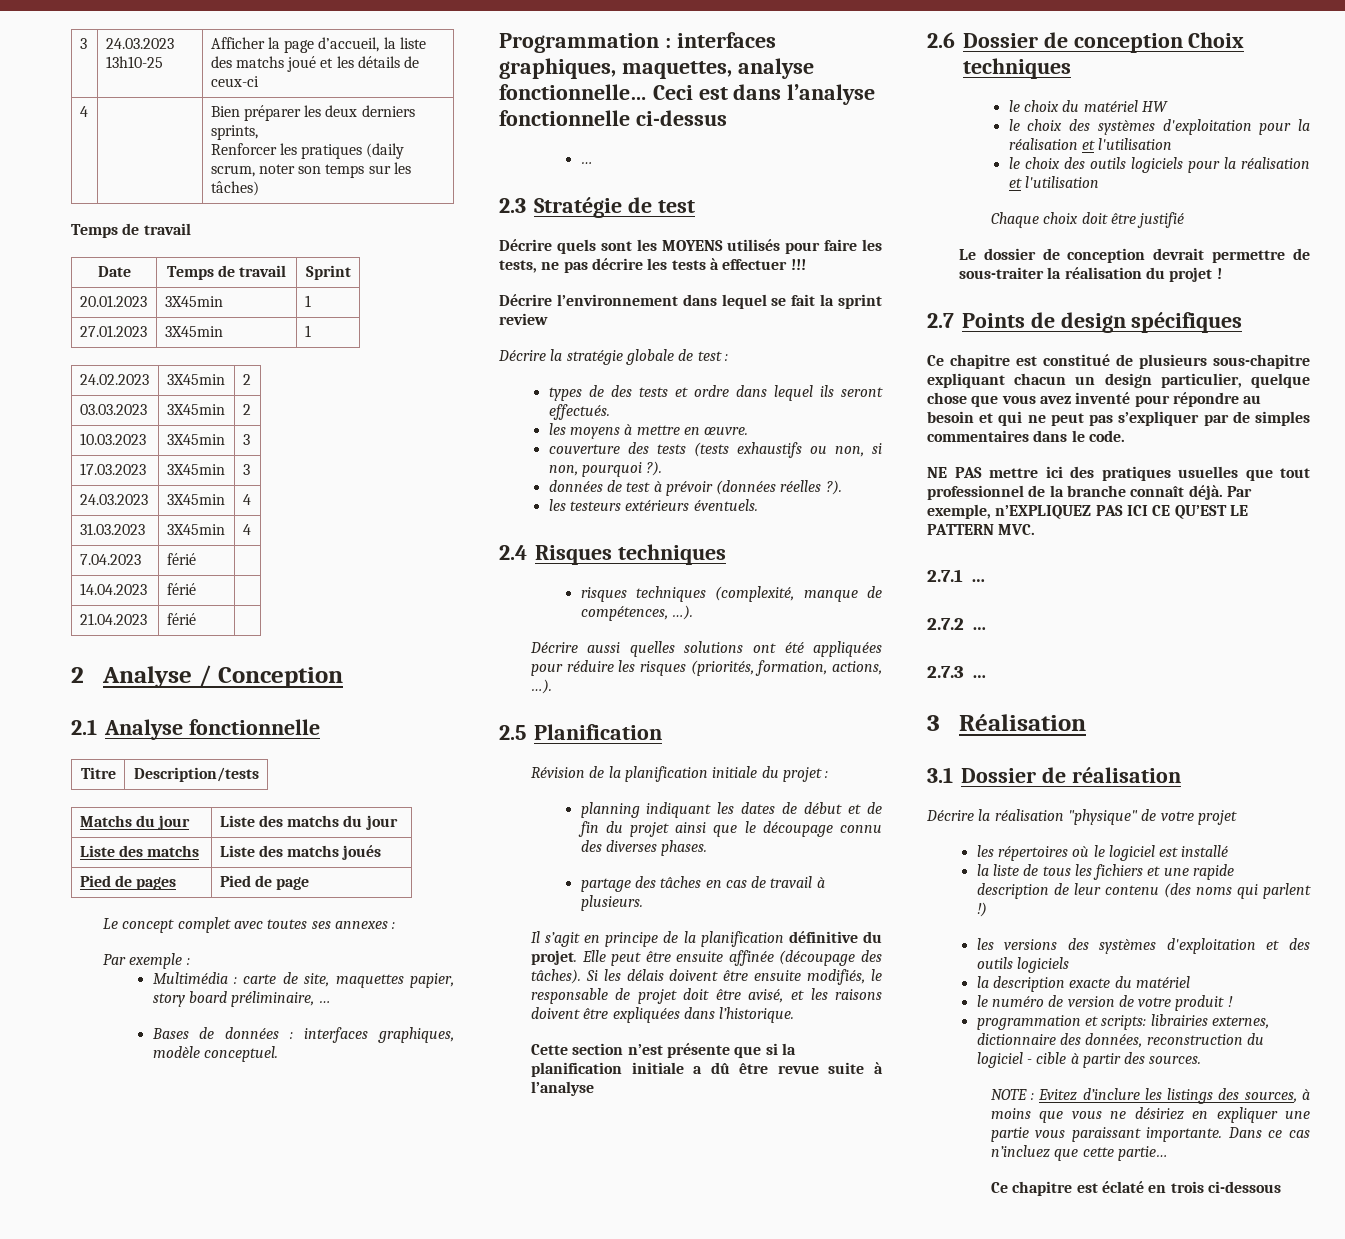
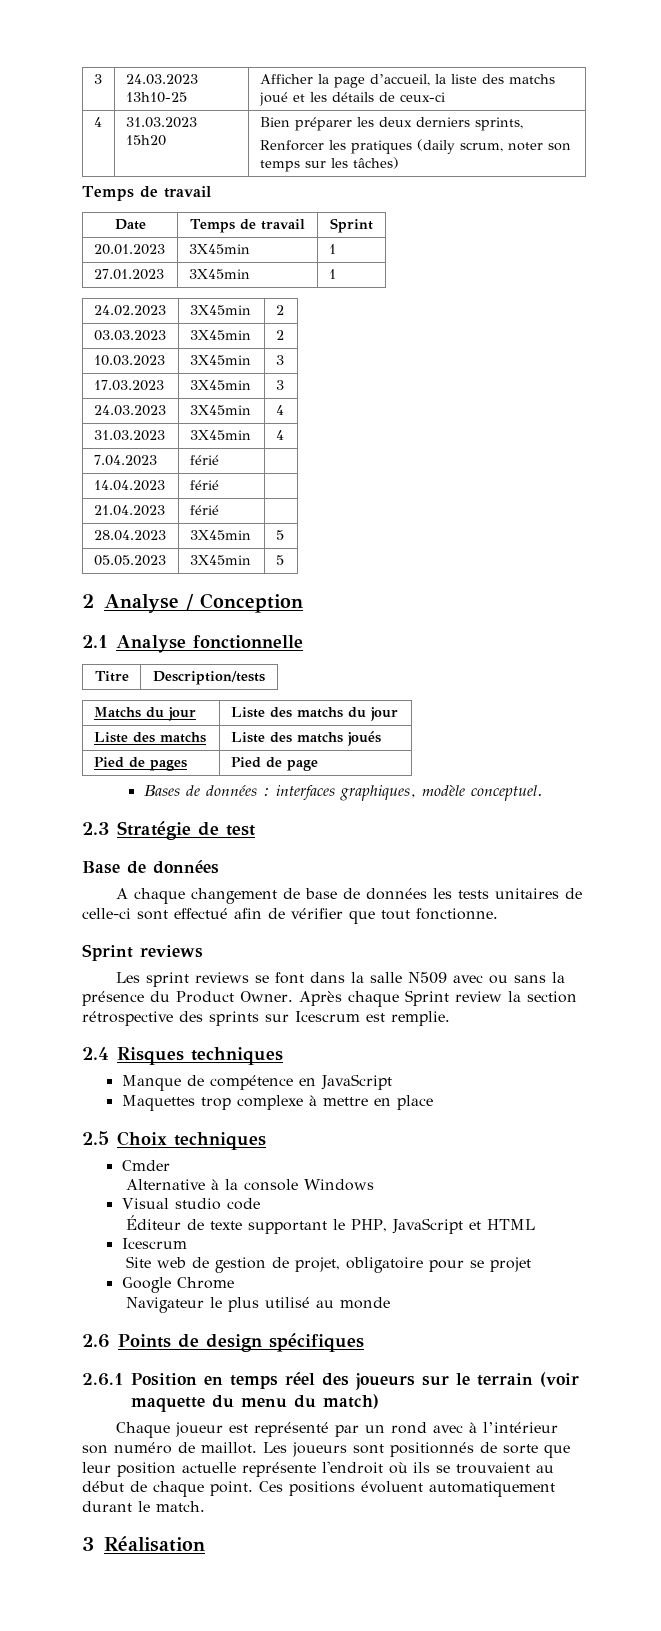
- 4 | | Bien préparer les deux derniers sprints,
+ 4 | 31.03.2023 15h20 | Bien préparer les deux derniers sprints,
+ 28.04.2023 | 3X45min | 5
+ 05.05.2023 | 3X45min | 5
- Le concept complet avec toutes ses annexes :
- Par exemple :
- Multimédia : carte de site, maquettes papier, story board préliminaire, …
- Programmation : interfaces graphiques, maquettes, analyse fonctionnelle… Ceci est dans l’analyse fonctionnelle ci-dessus
- …
  2.3 Stratégie de test
- Décrire quels sont les MOYENS utilisés pour faire les tests, ne pas décrire les tests à effectuer !!!
- Décrire l’environnement dans lequel se fait la sprint review
- Décrire la stratégie globale de test :
- types de des tests et ordre dans lequel ils seront effectués.
- les moyens à mettre en œuvre.
- couverture des tests (tests exhaustifs ou non, si non, pourquoi ?).
- données de test à prévoir (données réelles ?).
- les testeurs extérieurs éventuels.
+ Base de données
+ A chaque changement de base de données les tests unitaires de celle-ci sont effectué afin de vérifier que tout fonctionne.
+ Sprint reviews
+ Les sprint reviews se font dans la salle N509 avec ou sans la présence du Product Owner. Après chaque Sprint review la section rétrospective des sprints sur Icescrum est remplie.
  2.4 Risques techniques
- risques techniques (complexité, manque de compétences, …).
- Décrire aussi quelles solutions ont été appliquées pour réduire les risques (priorités, formation, actions, …).
- 2.5 Planification
- Révision de la planification initiale du projet :
- planning indiquant les dates de début et de fin du projet ainsi que le découpage connu des diverses phases.
- partage des tâches en cas de travail à plusieurs.
- Il s’agit en principe de la planification définitive du projet. Elle peut être ensuite affinée (découpage des tâches). Si les délais doivent être ensuite modifiés, le responsable de projet doit être avisé, et les raisons doivent être expliquées dans l’historique.
- Cette section n’est présente que si la planification initiale a dû être revue suite à l’analyse
- 2.6 Dossier de conception Choix techniques
- le choix du matériel HW
- le choix des systèmes d'exploitation pour la réalisation et l'utilisation
- le choix des outils logiciels pour la réalisation et l'utilisation
- Chaque choix doit être justifié
- Le dossier de conception devrait permettre de sous-traiter la réalisation du projet !
- 2.7 Points de design spécifiques
- Ce chapitre est constitué de plusieurs sous-chapitre expliquant chacun un design particulier, quelque chose que vous avez inventé pour répondre au besoin et qui ne peut pas s’expliquer par de simples commentaires dans le code.
- NE PAS mettre ici des pratiques usuelles que tout professionnel de la branche connaît déjà. Par exemple, n’EXPLIQUEZ PAS ICI CE QU’EST LE PATTERN MVC.
- 2.7.1 …
- 2.7.2 …
- 2.7.3 …
+ Manque de compétence en JavaScript
+ Maquettes trop complexe à mettre en place
+ 2.5 Choix techniques
+ Cmder
+ Alternative à la console Windows
+ Visual studio code
+ Éditeur de texte supportant le PHP, JavaScript et HTML
+ Icescrum
+ Site web de gestion de projet, obligatoire pour se projet
+ Google Chrome
+ Navigateur le plus utilisé au monde
+ 2.6 Points de design spécifiques
+ 2.6.1 Position en temps réel des joueurs sur le terrain (voir maquette du menu du match)
+ Chaque joueur est représenté par un rond avec à l’intérieur son numéro de maillot. Les joueurs sont positionnés de sorte que leur position actuelle représente l'endroit où ils se trouvaient au début de chaque point. Ces positions évoluent automatiquement durant le match.
  3 Réalisation
- 3.1 Dossier de réalisation
- Décrire la réalisation "physique" de votre projet
- les répertoires où le logiciel est installé
- la liste de tous les fichiers et une rapide description de leur contenu (des noms qui parlent !)
- les versions des systèmes d'exploitation et des outils logiciels
- la description exacte du matériel
- le numéro de version de votre produit !
- programmation et scripts: librairies externes, dictionnaire des données, reconstruction du logiciel - cible à partir des sources.
- NOTE : Evitez d’inclure les listings des sources, à moins que vous ne désiriez en expliquer une partie vous paraissant importante. Dans ce cas n’incluez que cette partie…
- Ce chapitre est éclaté en trois ci-dessous

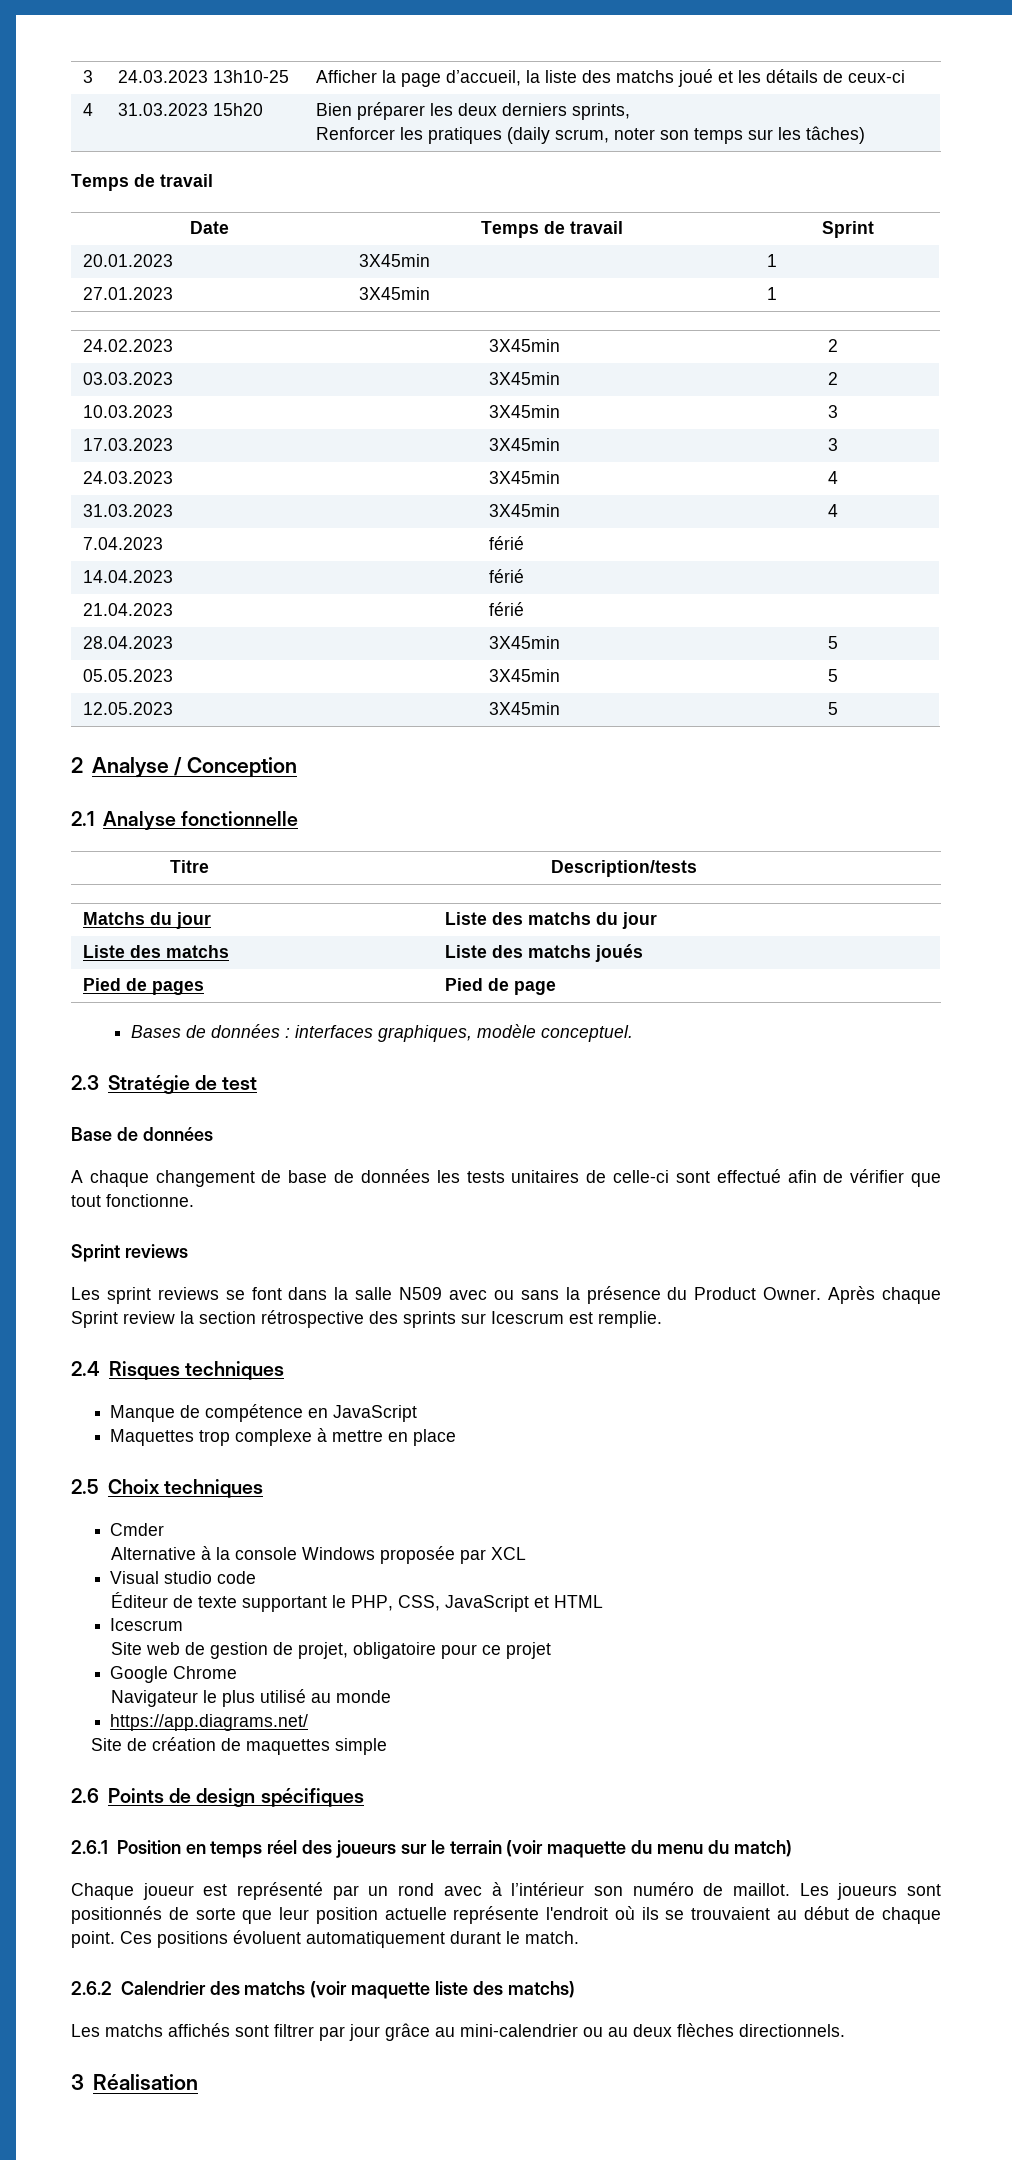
+ 12.05.2023 | 3X45min | 5
- Alternative à la console Windows
+ Alternative à la console Windows proposée par XCL
- Éditeur de texte supportant le PHP, JavaScript et HTML
+ Éditeur de texte supportant le PHP, CSS, JavaScript et HTML
- Site web de gestion de projet, obligatoire pour se projet
+ Site web de gestion de projet, obligatoire pour ce projet
+ https://app.diagrams.net/
+ Site de création de maquettes simple
+ 2.6.2 Calendrier des matchs (voir maquette liste des matchs)
+ Les matchs affichés sont filtrer par jour grâce au mini-calendrier ou au deux flèches directionnels.

